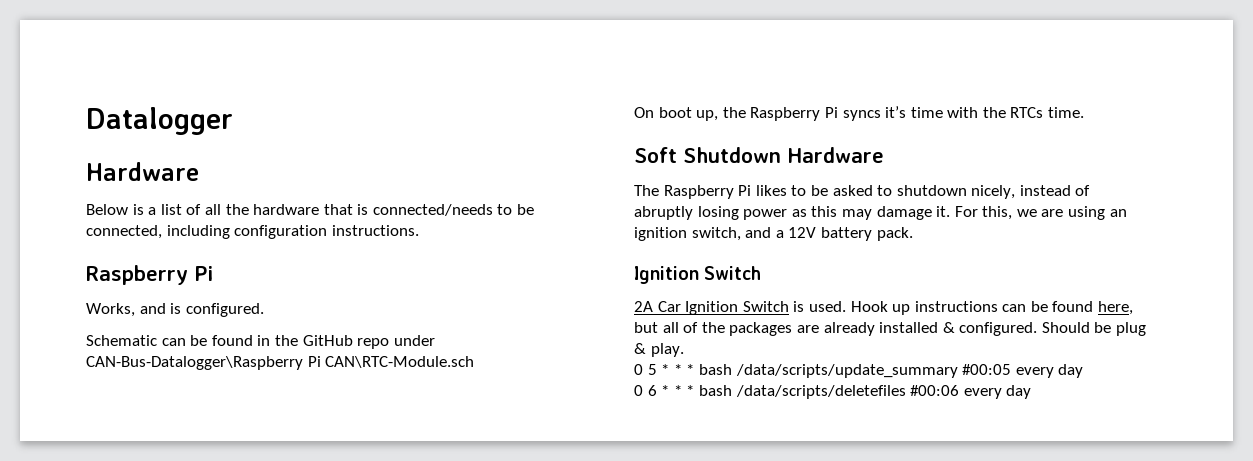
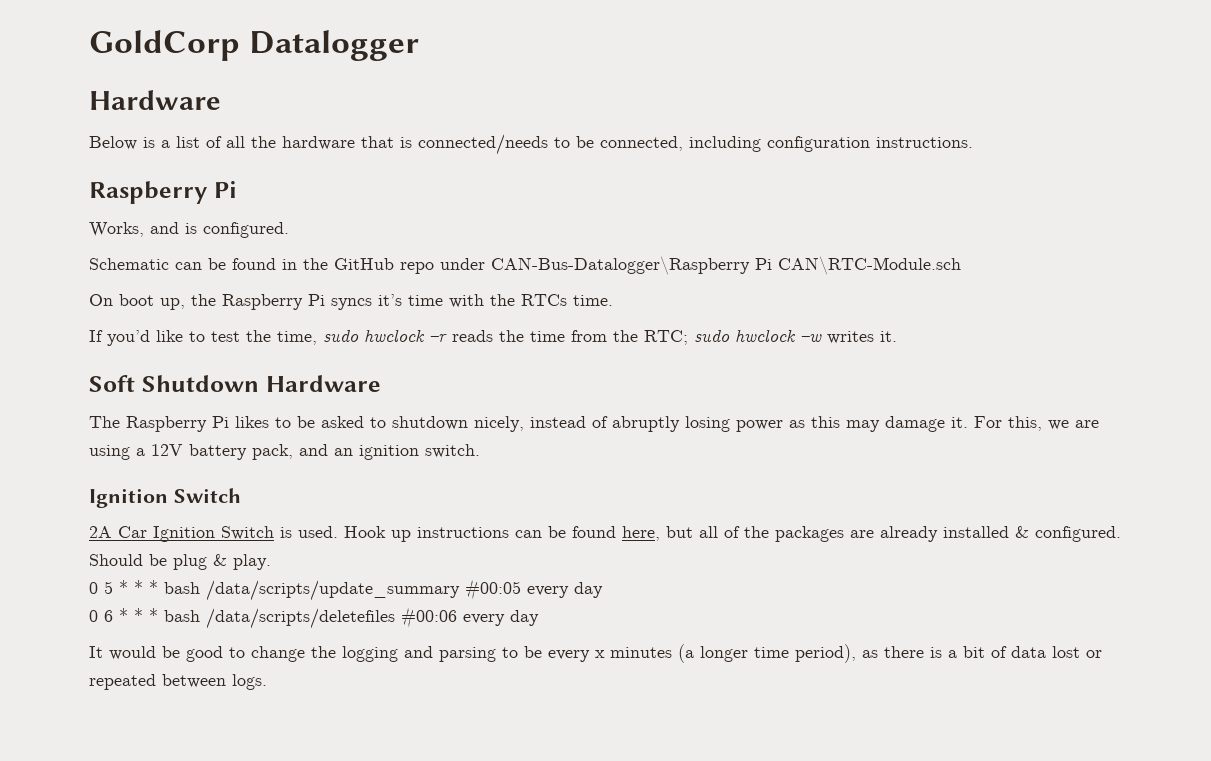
- Datalogger
+ GoldCorp Datalogger
+ If you’d like to test the time, sudo hwclock –r reads the time from the RTC; sudo hwclock –w writes it.
- For this, we are using an ignition switch, and a 12V battery pack.
+ For this, we are using a 12V battery pack, and an ignition switch.
+ It would be good to change the logging and parsing to be every x minutes (a longer time period), as there is a bit of data lost or repeated between logs.

